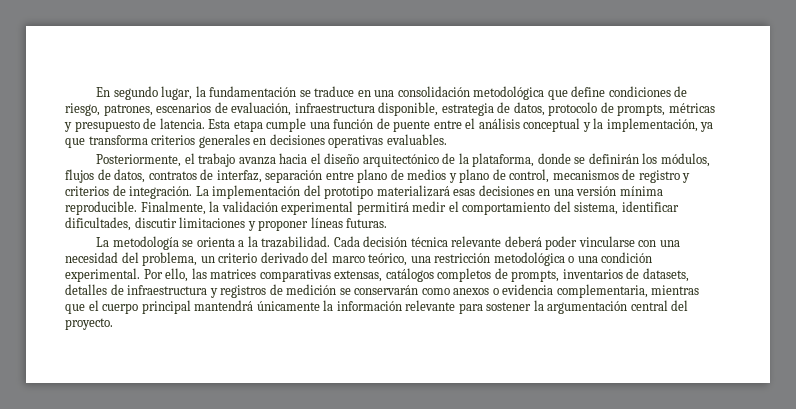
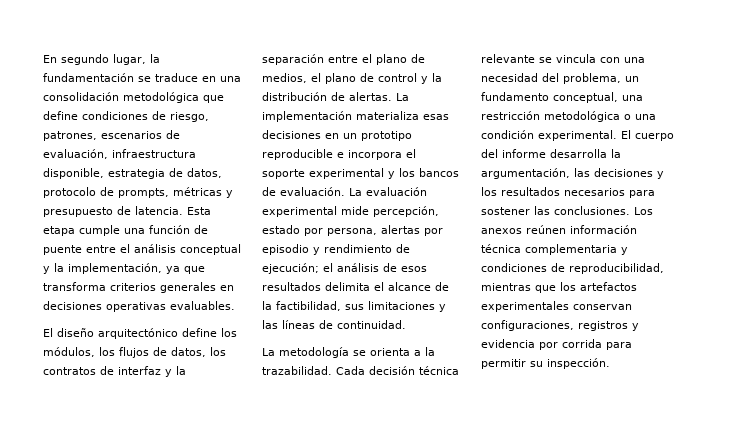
- Posteriormente, el trabajo avanza hacia el diseño arquitectónico de la plataforma, donde se definirán los módulos, flujos de datos, contratos de interfaz, separación entre plano de medios y plano de control, mecanismos de registro y criterios de integración. La implementación del prototipo materializará esas decisiones en una versión mínima reproducible. Finalmente, la validación experimental permitirá medir el comportamiento del sistema, identificar dificultades, discutir limitaciones y proponer líneas futuras.
+ El diseño arquitectónico define los módulos, los flujos de datos, los contratos de interfaz y la separación entre el plano de medios, el plano de control y la distribución de alertas. La implementación materializa esas decisiones en un prototipo reproducible e incorpora el soporte experimental y los bancos de evaluación. La evaluación experimental mide percepción, estado por persona, alertas por episodio y rendimiento de ejecución; el análisis de esos resultados delimita el alcance de la factibilidad, sus limitaciones y las líneas de continuidad.
- Cada decisión técnica relevante deberá poder vincularse con una necesidad del problema, un criterio derivado del marco teórico, una restricción metodológica o una condición experimental.
+ Cada decisión técnica relevante se vincula con una necesidad del problema, un fundamento conceptual, una restricción metodológica o una condición experimental.
- Por ello, las matrices comparativas extensas, catálogos completos de prompts, inventarios de datasets, detalles de infraestructura y registros de medición se conservarán como anexos o evidencia complementaria, mientras que el cuerpo principal mantendrá únicamente la información relevante para sostener la argumentación central del proyecto.
+ El cuerpo del informe desarrolla la argumentación, las decisiones y los resultados necesarios para sostener las conclusiones. Los anexos reúnen información técnica complementaria y condiciones de reproducibilidad, mientras que los artefactos experimentales conservan configuraciones, registros y evidencia por corrida para permitir su inspección.

